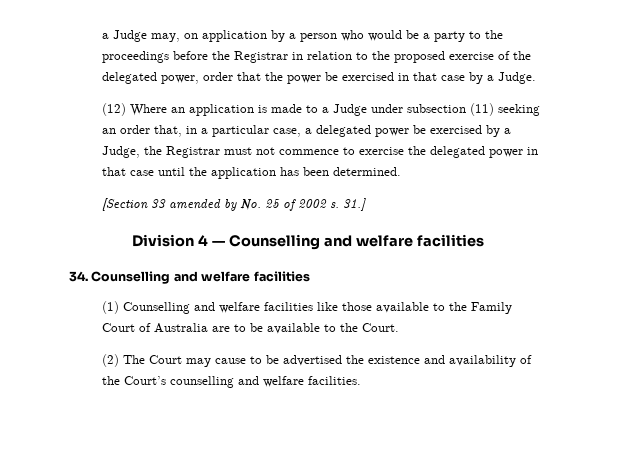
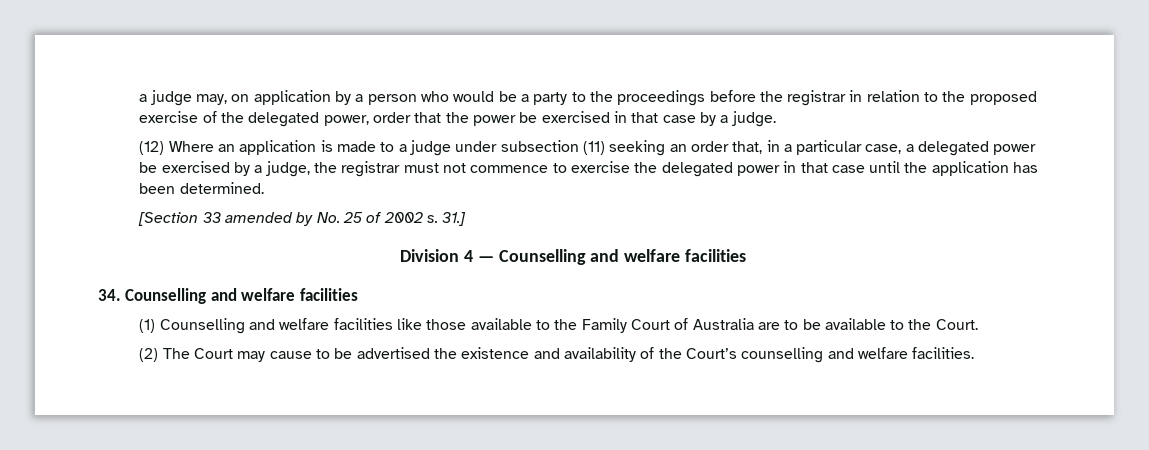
- a Judge may, on application by a person who would be a party to the proceedings before the Registrar in relation to the proposed exercise of the delegated power, order that the power be exercised in that case by a Judge.
+ a judge may, on application by a person who would be a party to the proceedings before the registrar in relation to the proposed exercise of the delegated power, order that the power be exercised in that case by a judge.
- (12) Where an application is made to a Judge under subsection (11) seeking an order that, in a particular case, a delegated power be exercised by a Judge, the Registrar must not commence to exercise the delegated power in that case until the application has been determined.
+ (12) Where an application is made to a judge under subsection (11) seeking an order that, in a particular case, a delegated power be exercised by a judge, the registrar must not commence to exercise the delegated power in that case until the application has been determined.

